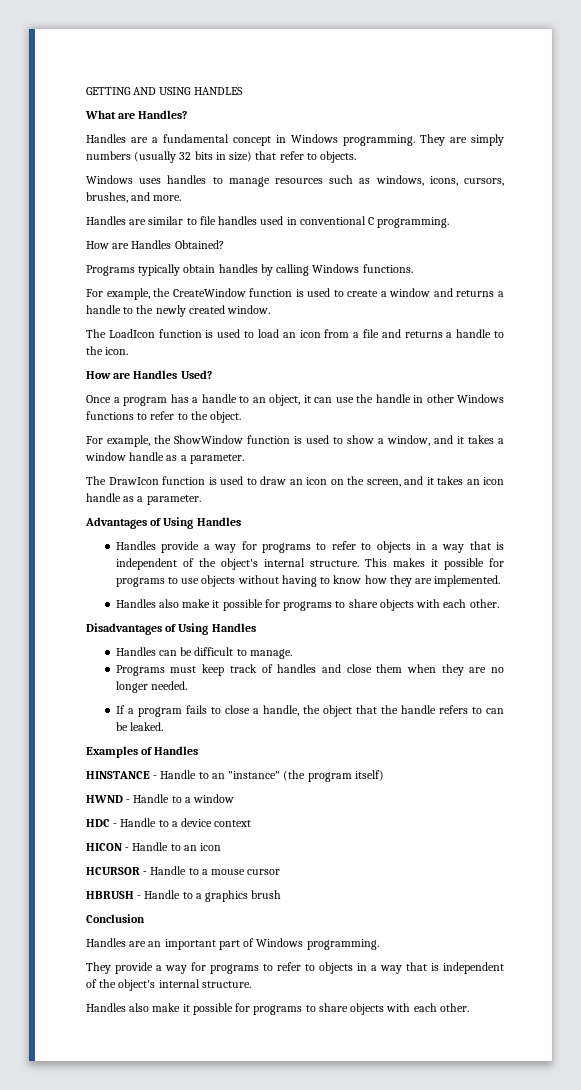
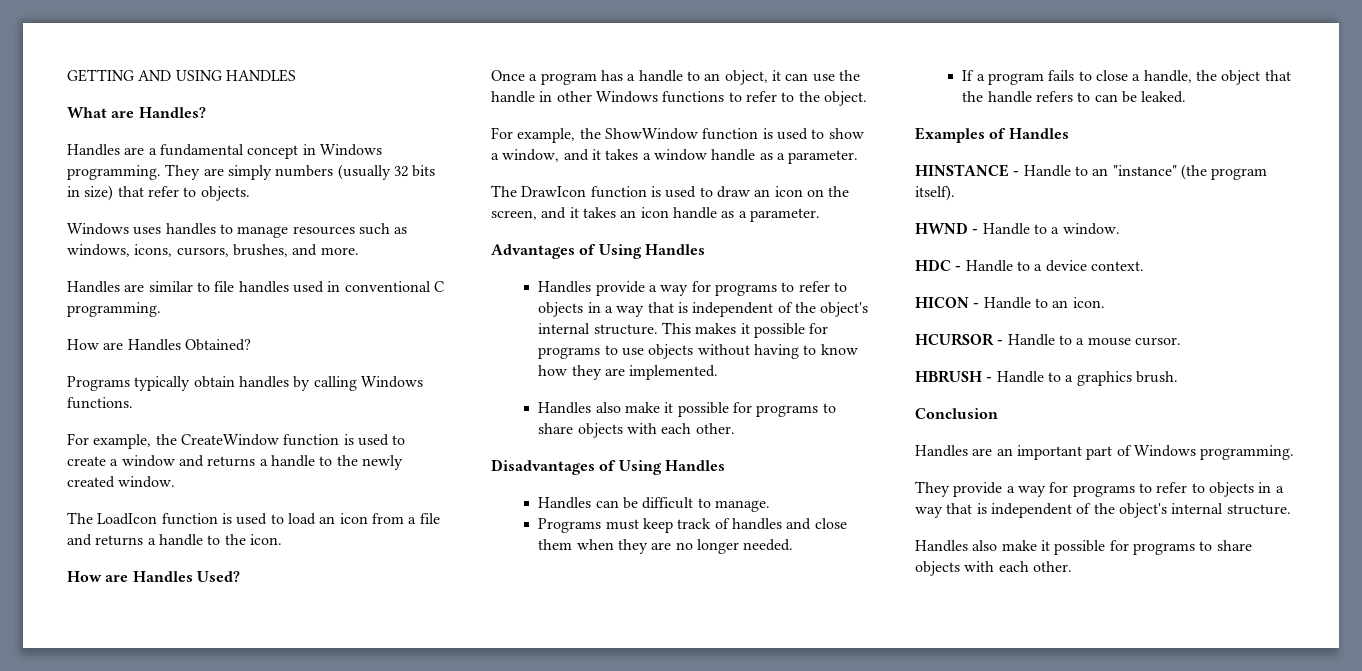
- HINSTANCE - Handle to an "instance" (the program itself)
+ HINSTANCE - Handle to an "instance" (the program itself).
- HWND - Handle to a window
+ HWND - Handle to a window.
- HDC - Handle to a device context
+ HDC - Handle to a device context.
- HICON - Handle to an icon
+ HICON - Handle to an icon.
- HCURSOR - Handle to a mouse cursor
+ HCURSOR - Handle to a mouse cursor.
- HBRUSH - Handle to a graphics brush
+ HBRUSH - Handle to a graphics brush.

